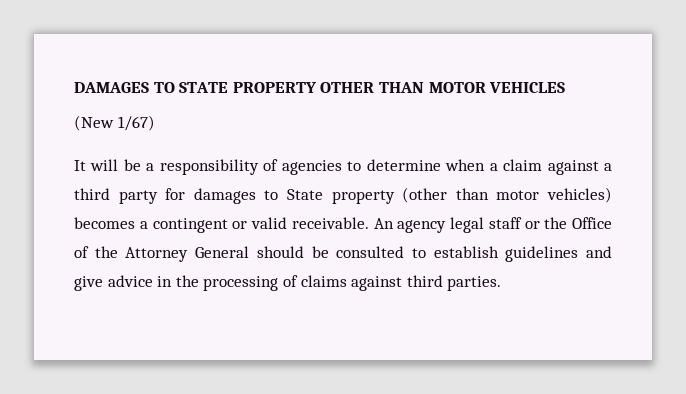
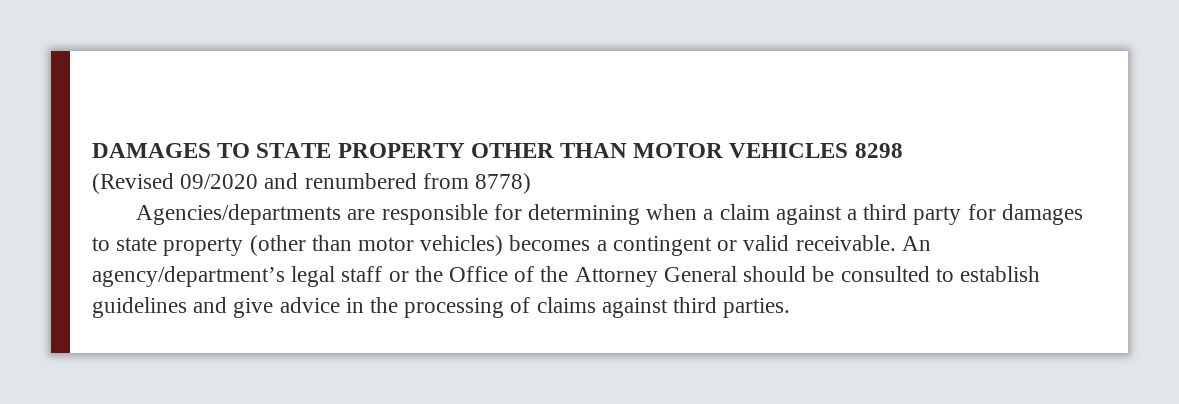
- DAMAGES TO STATE PROPERTY OTHER THAN MOTOR VEHICLES
- (New 1/67)
- It will be a responsibility of agencies to determine when a claim against a third party for damages to State property (other than motor vehicles) becomes a contingent or valid receivable.
+ DAMAGES TO STATE PROPERTY OTHER THAN MOTOR VEHICLES 8298
+ (Revised 09/2020 and renumbered from 8778)
+ Agencies/departments are responsible for determining when a claim against a third party for damages to state property (other than motor vehicles) becomes a contingent or valid receivable.
- An agency legal staff or the Office of the Attorney General should be consulted to establish guidelines and give advice in the processing of claims against third parties.
+ An agency/department’s legal staff or the Office of the Attorney General should be consulted to establish guidelines and give advice in the processing of claims against third parties.

